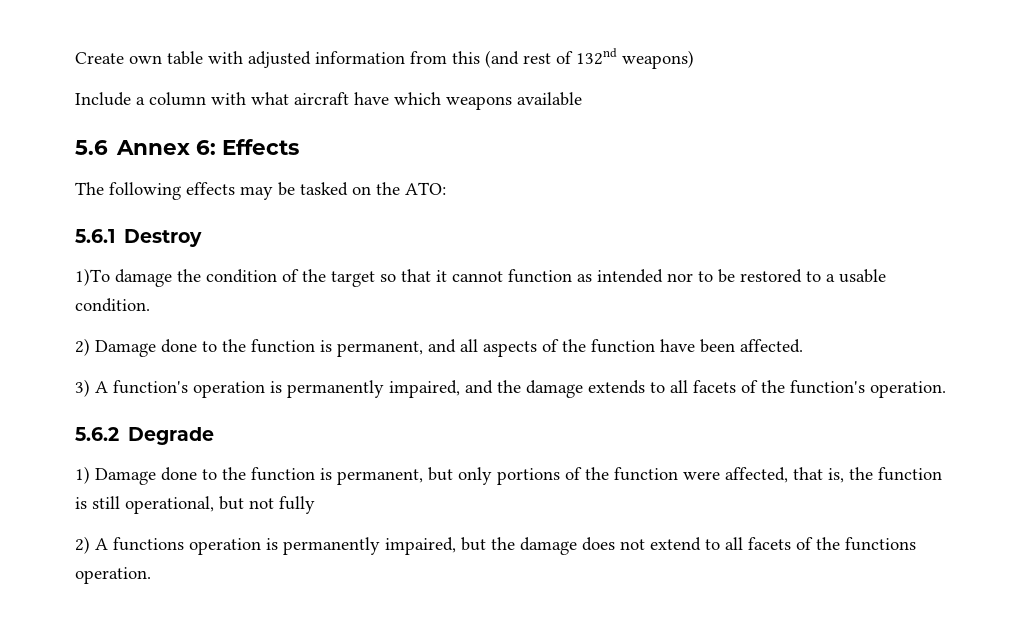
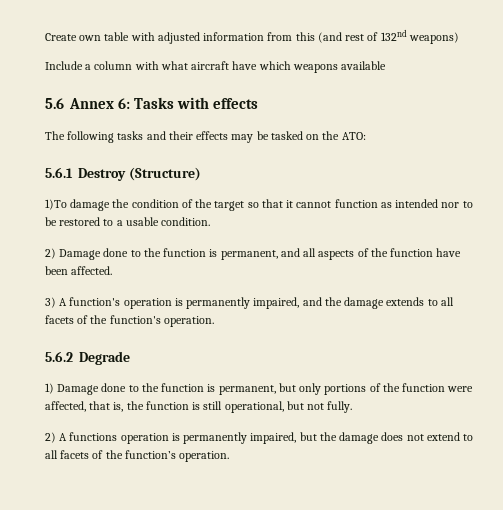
- 5.6 Annex 6: Effects
+ 5.6 Annex 6: Tasks with effects
- The following effects may be tasked on the ATO:
+ The following tasks and their effects may be tasked on the ATO:
- 5.6.1 Destroy
+ 5.6.1 Destroy (Structure)
- 1) Damage done to the function is permanent, but only portions of the function were affected, that is, the function is still operational, but not fully
+ 1) Damage done to the function is permanent, but only portions of the function were affected, that is, the function is still operational, but not fully.
- 2) A functions operation is permanently impaired, but the damage does not extend to all facets of the functions operation.
+ 2) A functions operation is permanently impaired, but the damage does not extend to all facets of the function’s operation.

